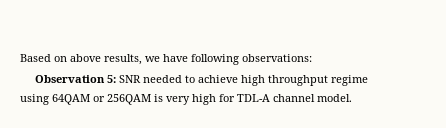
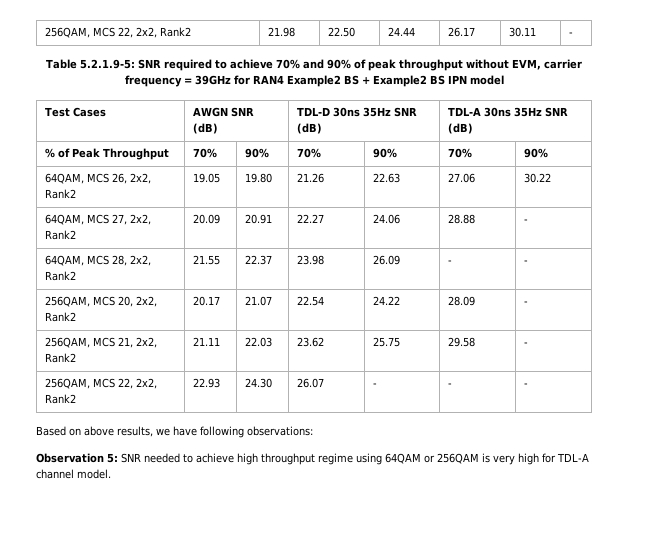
+ 256QAM, MCS 22, 2x2, Rank2 | 21.98 | 22.50 | 24.44 | 26.17 | 30.11 | -
+ Table 5.2.1.9-5: SNR required to achieve 70% and 90% of peak throughput without EVM, carrier frequency = 39GHz for RAN4 Example2 BS + Example2 BS IPN model
+ Test Cases | AWGN SNR (dB) | TDL-D 30ns 35Hz SNR (dB) | TDL-A 30ns 35Hz SNR (dB)
+ % of Peak Throughput | 70% | 90% | 70% | 90% | 70% | 90%
+ 64QAM, MCS 26, 2x2, Rank2 | 19.05 | 19.80 | 21.26 | 22.63 | 27.06 | 30.22
+ 64QAM, MCS 27, 2x2, Rank2 | 20.09 | 20.91 | 22.27 | 24.06 | 28.88 | -
+ 64QAM, MCS 28, 2x2, Rank2 | 21.55 | 22.37 | 23.98 | 26.09 | - | -
+ 256QAM, MCS 20, 2x2, Rank2 | 20.17 | 21.07 | 22.54 | 24.22 | 28.09 | -
+ 256QAM, MCS 21, 2x2, Rank2 | 21.11 | 22.03 | 23.62 | 25.75 | 29.58 | -
+ 256QAM, MCS 22, 2x2, Rank2 | 22.93 | 24.30 | 26.07 | - | - | -

